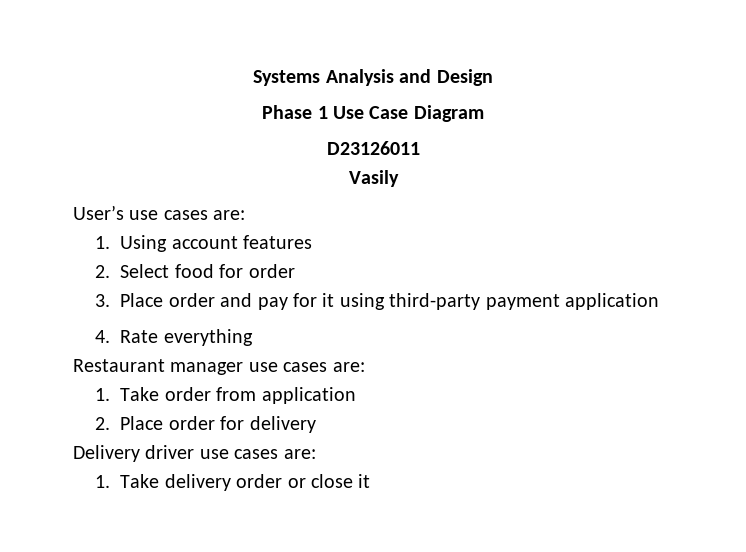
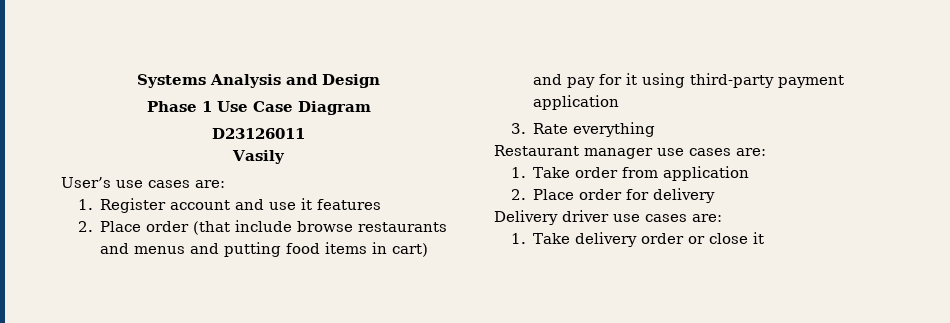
- 1. Using account features
- 2. Select food for order
- 3. Place order and pay for it using third-party payment application
+ 1. Register account and use it features
+ 2. Place order (that include browse restaurants and menus and putting food items in cart) and pay for it using third-party payment application
- 4. Rate everything
+ 3. Rate everything

